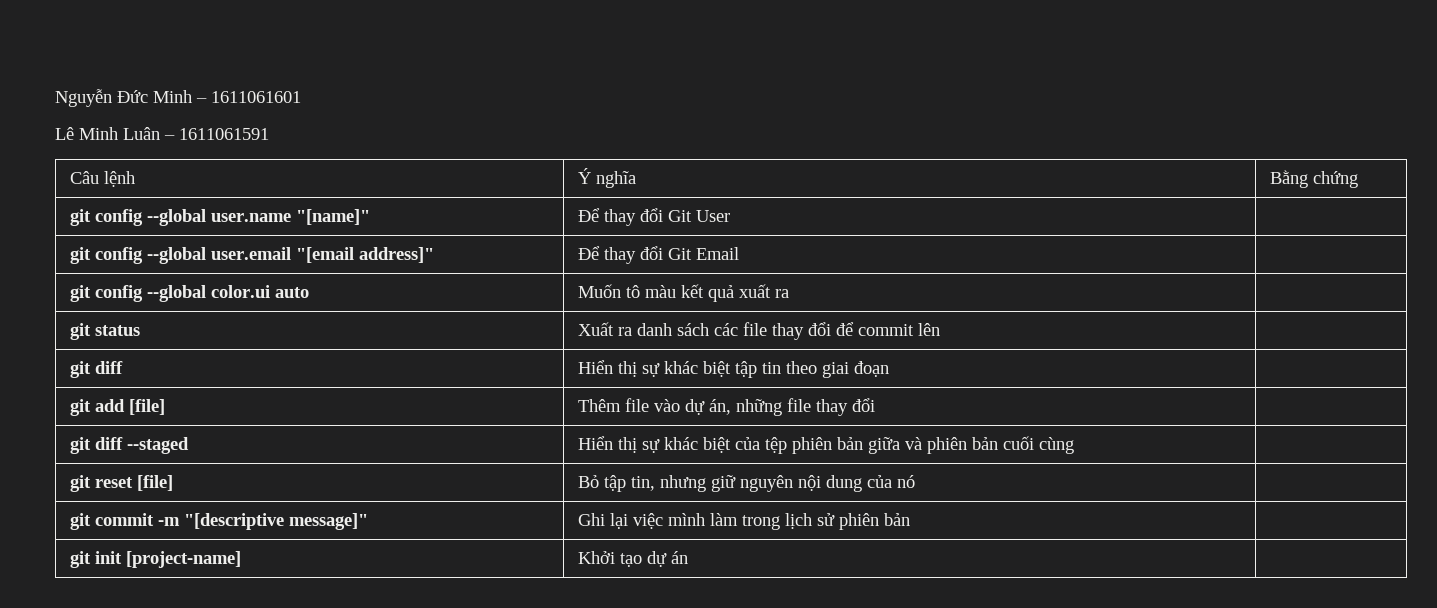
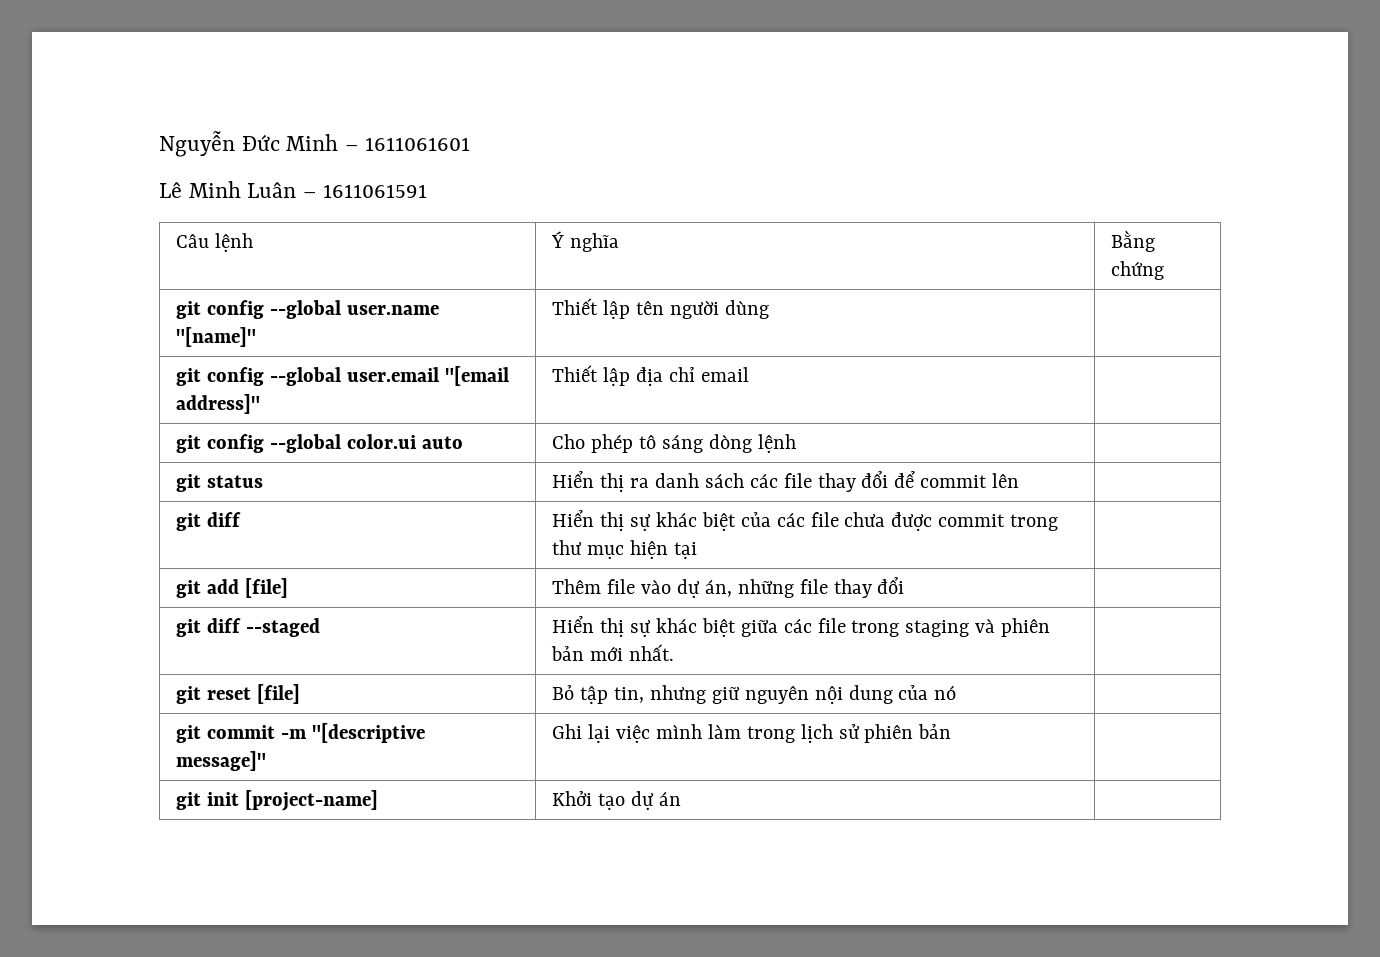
- git config --global user.name "[name]" | Để thay đổi Git User |
+ git config --global user.name "[name]" | Thiết lập tên người dùng |
- git config --global user.email "[email address]" | Để thay đổi Git Email |
+ git config --global user.email "[email address]" | Thiết lập địa chỉ email |
- git config --global color.ui auto | Muốn tô màu kết quả xuất ra |
+ git config --global color.ui auto | Cho phép tô sáng dòng lệnh |
- git status | Xuất ra danh sách các file thay đổi để commit lên |
+ git status | Hiển thị ra danh sách các file thay đổi để commit lên |
- git diff | Hiển thị sự khác biệt tập tin theo giai đoạn |
+ git diff | Hiển thị sự khác biệt của các file chưa được commit trong thư mục hiện tại |
- git diff --staged | Hiển thị sự khác biệt của tệp phiên bản giữa và phiên bản cuối cùng |
+ git diff --staged | Hiển thị sự khác biệt giữa các file trong staging và phiên bản mới nhất. |

